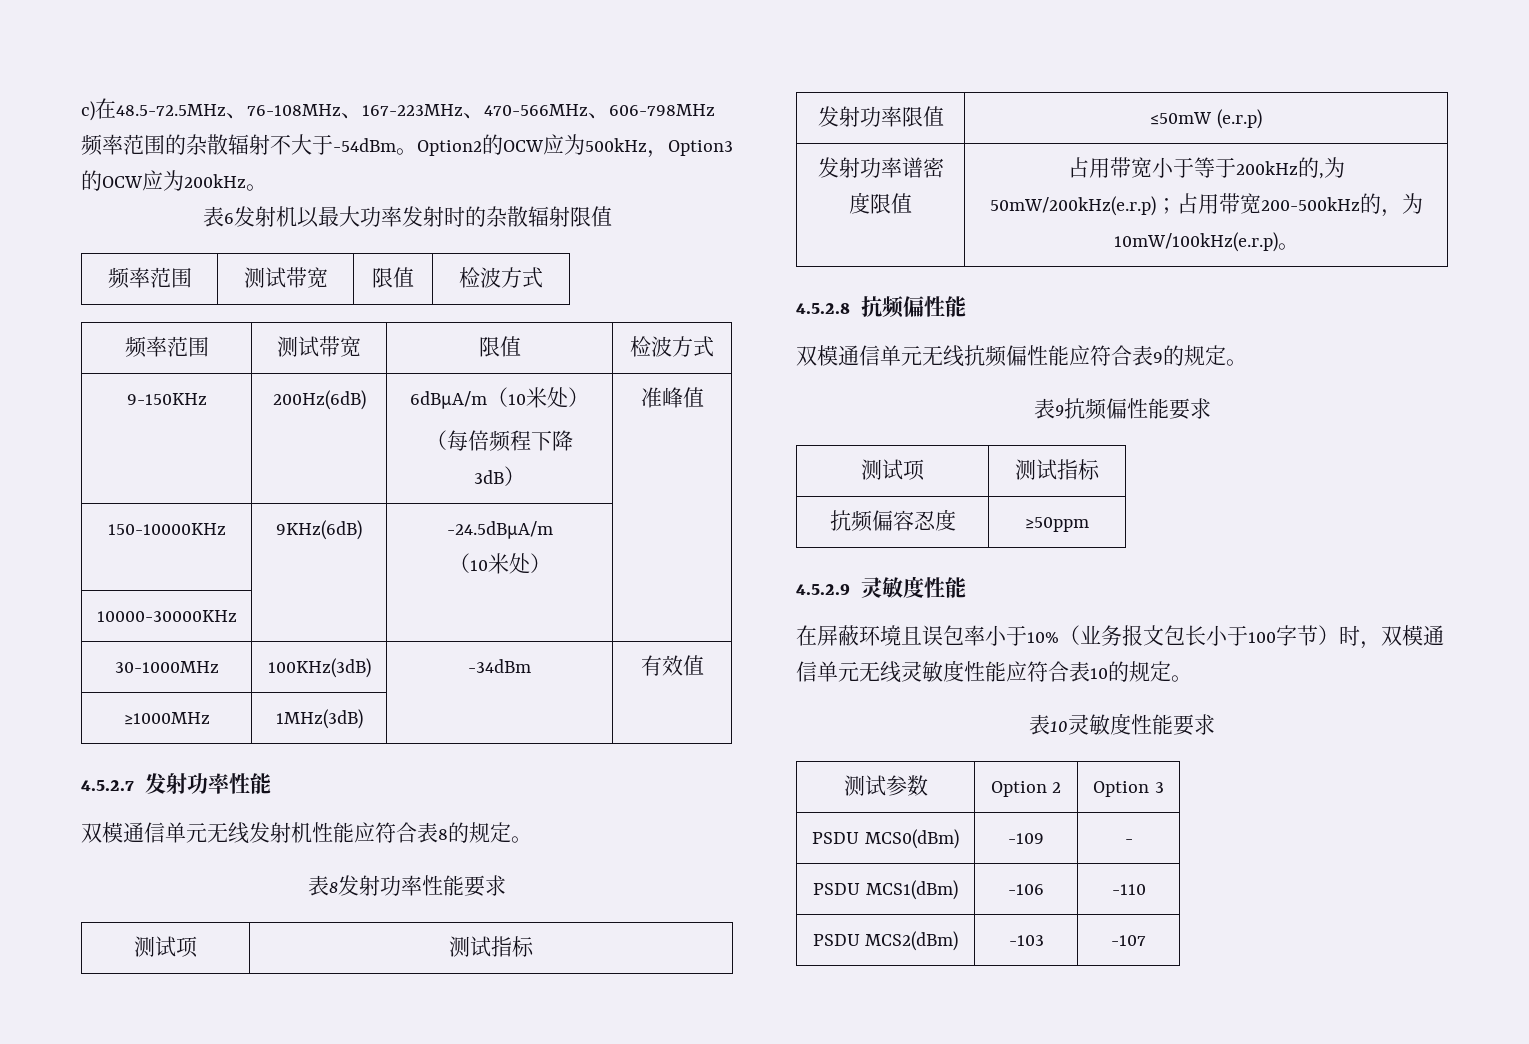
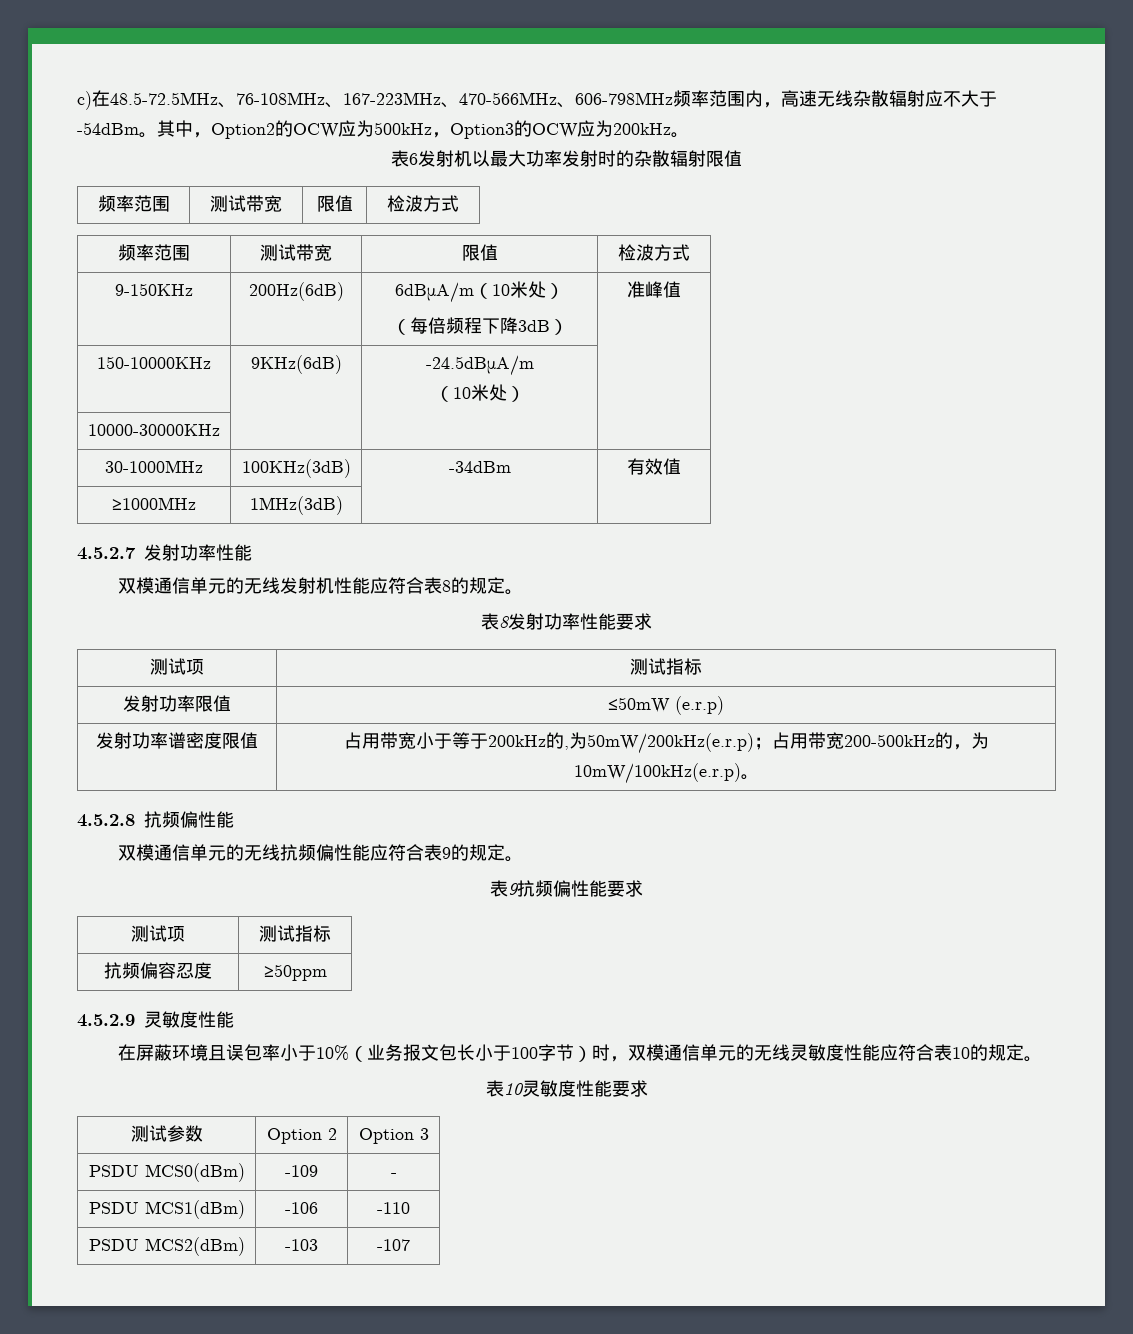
- c)在48.5-72.5MHz、76-108MHz、167-223MHz、470-566MHz、606-798MHz频率范围的杂散辐射不大于-54dBm。
+ c)在48.5-72.5MHz、76-108MHz、167-223MHz、470-566MHz、606-798MHz频率范围内，高速无线杂散辐射应不大于-54dBm。
- Option2的OCW应为500kHz，Option3的OCW应为200kHz。
+ 其中，Option2的OCW应为500kHz，Option3的OCW应为200kHz。
- 双模通信单元无线发射机性能应符合表8的规定。
+ 双模通信单元的无线发射机性能应符合表8的规定。
- 双模通信单元无线抗频偏性能应符合表9的规定。
+ 双模通信单元的无线抗频偏性能应符合表9的规定。
- 在屏蔽环境且误包率小于10%（业务报文包长小于100字节）时，双模通信单元无线灵敏度性能应符合表10的规定。
+ 在屏蔽环境且误包率小于10%（业务报文包长小于100字节）时，双模通信单元的无线灵敏度性能应符合表10的规定。

